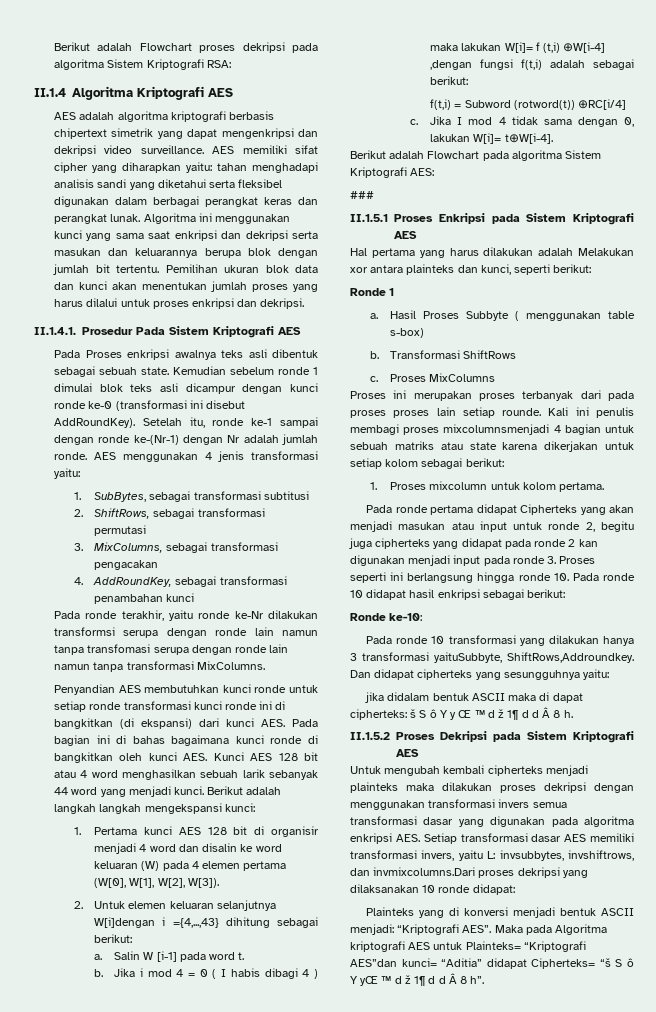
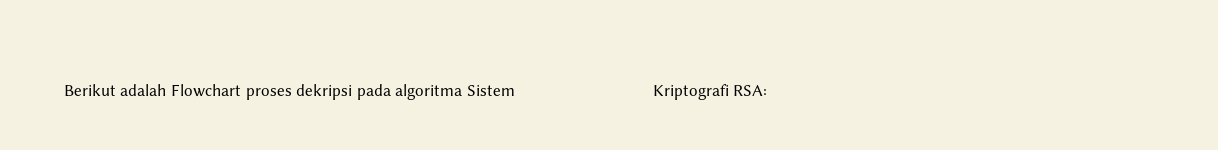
- II.1.4 Algoritma Kriptografi AES
- AES adalah algoritma kriptografi berbasis chipertext simetrik yang dapat mengenkripsi dan dekripsi video surveillance. AES memiliki sifat cipher yang diharapkan yaitu: tahan menghadapi analisis sandi yang diketahui serta fleksibel digunakan dalam berbagai perangkat keras dan perangkat lunak. Algoritma ini menggunakan kunci yang sama saat enkripsi dan dekripsi serta masukan dan keluarannya berupa blok dengan jumlah bit tertentu. Pemilihan ukuran blok data dan kunci akan menentukan jumlah proses yang harus dilalui untuk proses enkripsi dan dekripsi.
- II.1.4.1. Prosedur Pada Sistem Kriptografi AES
- Pada Proses enkripsi awalnya teks asli dibentuk sebagai sebuah state. Kemudian sebelum ronde 1 dimulai blok teks asli dicampur dengan kunci ronde ke-0 (transformasi ini disebut AddRoundKey). Setelah itu, ronde ke-1 sampai dengan ronde ke-(Nr-1) dengan Nr adalah jumlah ronde. AES menggunakan 4 jenis transformasi yaitu:
- 1. SubBytes, sebagai transformasi subtitusi
- 2. ShiftRows, sebagai transformasi permutasi
- 3. MixColumns, sebagai transformasi pengacakan
- 4. AddRoundKey, sebagai transformasi penambahan kunci
- Pada ronde terakhir, yaitu ronde ke-Nr dilakukan transformsi serupa dengan ronde lain namun tanpa transfomasi serupa dengan ronde lain namun tanpa transformasi MixColumns.
- Penyandian AES membutuhkan kunci ronde untuk setiap ronde transformasi kunci ronde ini di bangkitkan (di ekspansi) dari kunci AES. Pada bagian ini di bahas bagaimana kunci ronde di bangkitkan oleh kunci AES. Kunci AES 128 bit atau 4 word menghasilkan sebuah larik sebanyak 44 word yang menjadi kunci. Berikut adalah langkah langkah mengekspansi kunci:
- 1. Pertama kunci AES 128 bit di organisir menjadi 4 word dan disalin ke word keluaran (W) pada 4 elemen pertama (W[0], W[1], W[2], W[3]).
- 2. Untuk elemen keluaran selanjutnya W[i]dengan i ={4,...,43} dihitung sebagai berikut:
- a. Salin W [i-1] pada word t.
- b. Jika i mod 4 = 0 ( I habis dibagi 4 ) maka lakukan W[i]= f (t,i) ⊕W[i-4] ,dengan fungsi f(t,i) adalah sebagai berikut:
- f(t,i) = Subword (rotword(t)) ⊕RC[i/4]
- c. Jika I mod 4 tidak sama dengan 0, lakukan W[i]= t⊕W[i-4].
- Berikut adalah Flowchart pada algoritma Sistem Kriptografi AES:
- ###
- II.1.5.1 Proses Enkripsi pada Sistem Kriptografi AES
- Hal pertama yang harus dilakukan adalah Melakukan xor antara plainteks dan kunci, seperti berikut:
- Ronde 1
- a. Hasil Proses Subbyte ( menggunakan table s-box)
- b. Transformasi ShiftRows
- c. Proses MixColumns
- Proses ini merupakan proses terbanyak dari pada proses proses lain setiap rounde. Kali ini penulis membagi proses mixcolumnsmenjadi 4 bagian untuk sebuah matriks atau state karena dikerjakan untuk setiap kolom sebagai berikut:
- 1. Proses mixcolumn untuk kolom pertama.
- Pada ronde pertama didapat Cipherteks yang akan menjadi masukan atau input untuk ronde 2, begitu juga cipherteks yang didapat pada ronde 2 kan digunakan menjadi input pada ronde 3. Proses seperti ini berlangsung hingga ronde 10. Pada ronde 10 didapat hasil enkripsi sebagai berikut:
- Ronde ke-10:
- Pada ronde 10 transformasi yang dilakukan hanya 3 transformasi yaituSubbyte, ShiftRows,Addroundkey. Dan didapat cipherteks yang sesungguhnya yaitu:
- jika didalam bentuk ASCII maka di dapat cipherteks: š S ô Y y Œ ™ d ž 1¶ d d Â 8 h.
- II.1.5.2 Proses Dekripsi pada Sistem Kriptografi AES
- Untuk mengubah kembali cipherteks menjadi plainteks maka dilakukan proses dekripsi dengan menggunakan transformasi invers semua transformasi dasar yang digunakan pada algoritma enkripsi AES. Setiap transformasi dasar AES memiliki transformasi invers, yaitu L: invsubbytes, invshiftrows, dan invmixcolumns.Dari proses dekripsi yang dilaksanakan 10 ronde didapat:
- Plainteks yang di konversi menjadi bentuk ASCII menjadi: “Kriptografi AES”. Maka pada Algoritma kriptografi AES untuk Plainteks= “Kriptografi AES”dan kunci= “Aditia” didapat Cipherteks= “š S ô Y yŒ ™ d ž 1¶ d d Â 8 h”.

